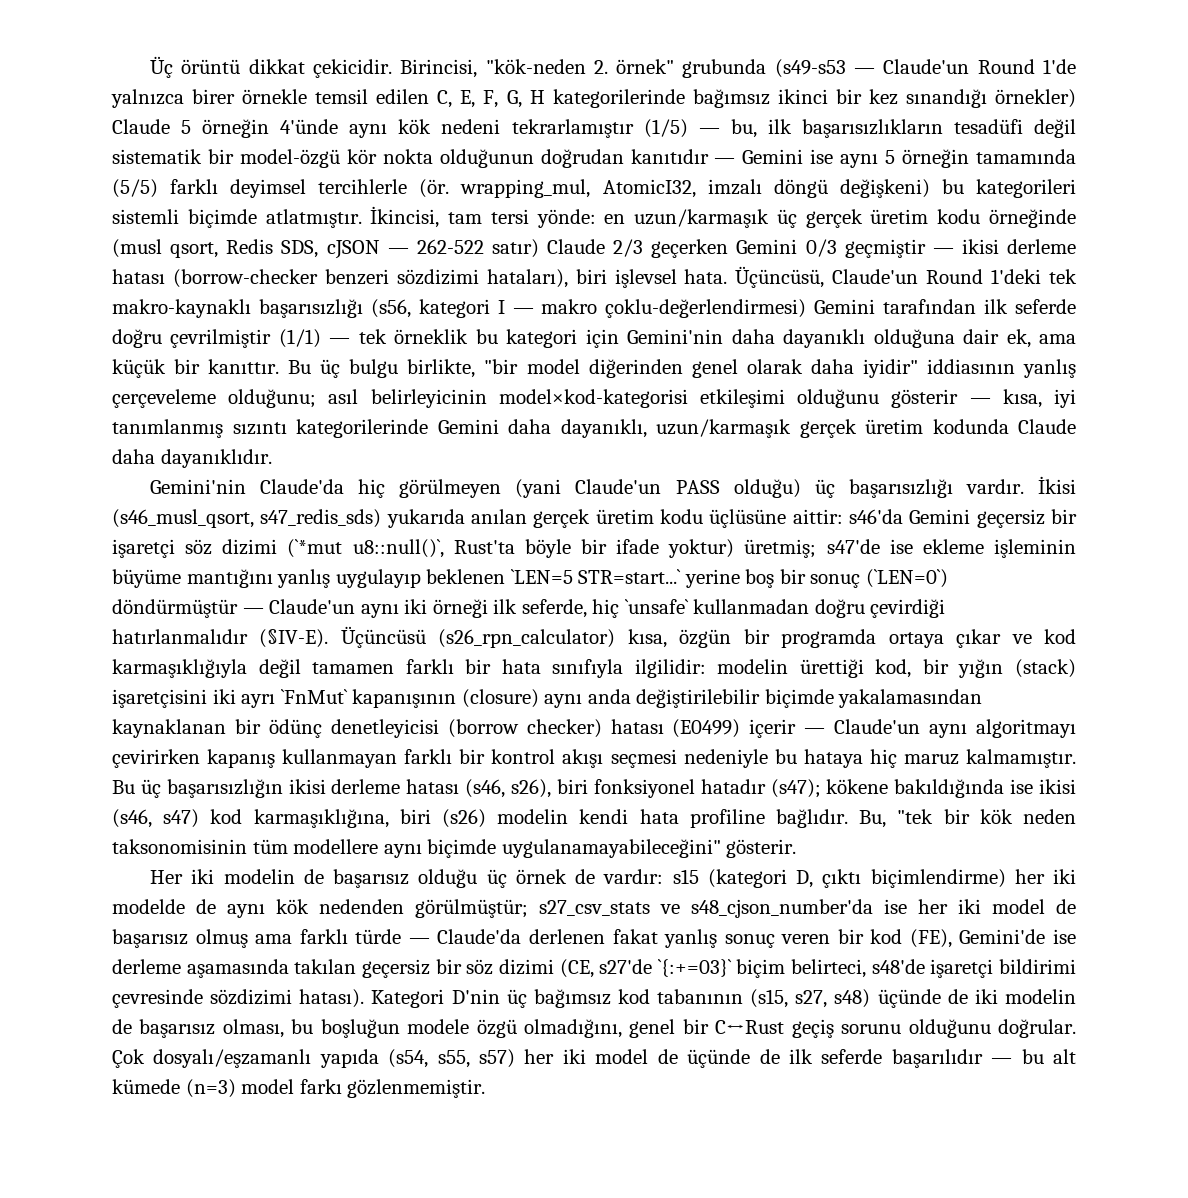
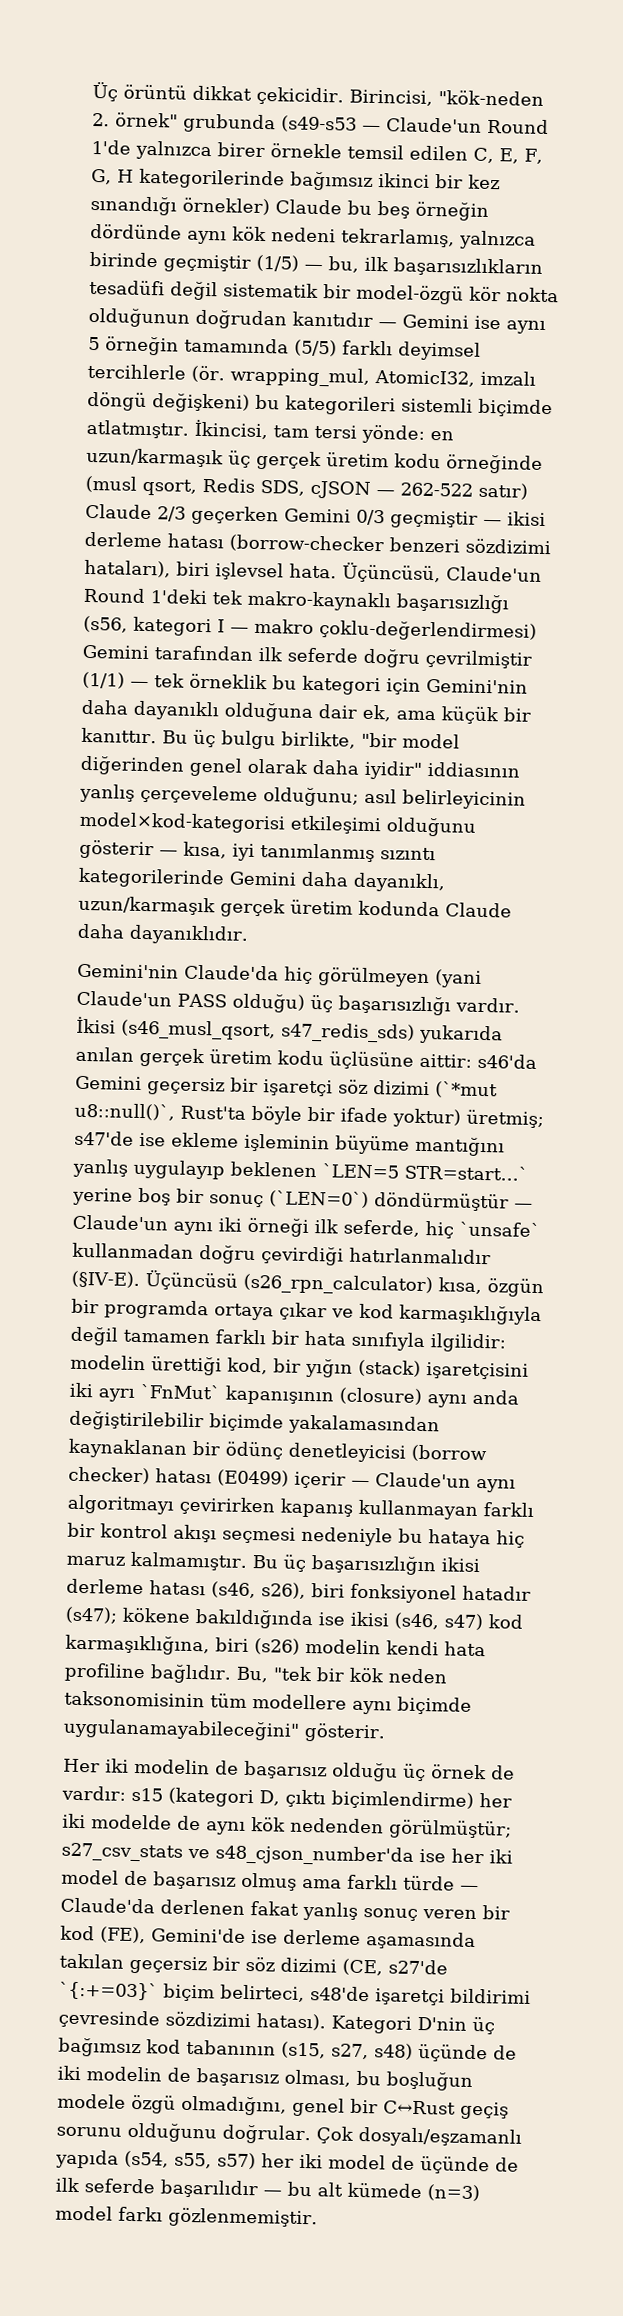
- Birincisi, "kök-neden 2. örnek" grubunda (s49-s53 — Claude'un Round 1'de yalnızca birer örnekle temsil edilen C, E, F, G, H kategorilerinde bağımsız ikinci bir kez sınandığı örnekler) Claude 5 örneğin 4'ünde aynı kök nedeni tekrarlamıştır (1/5) — bu, ilk başarısızlıkların tesadüfi değil sistematik bir model-özgü kör nokta olduğunun doğrudan kanıtıdır — Gemini ise aynı 5 örneğin tamamında (5/5) farklı deyimsel tercihlerle (ör. wrapping_mul, AtomicI32, imzalı döngü değişkeni) bu kategorileri sistemli biçimde atlatmıştır.
+ Birincisi, "kök-neden 2. örnek" grubunda (s49-s53 — Claude'un Round 1'de yalnızca birer örnekle temsil edilen C, E, F, G, H kategorilerinde bağımsız ikinci bir kez sınandığı örnekler) Claude bu beş örneğin dördünde aynı kök nedeni tekrarlamış, yalnızca birinde geçmiştir (1/5) — bu, ilk başarısızlıkların tesadüfi değil sistematik bir model-özgü kör nokta olduğunun doğrudan kanıtıdır — Gemini ise aynı 5 örneğin tamamında (5/5) farklı deyimsel tercihlerle (ör. wrapping_mul, AtomicI32, imzalı döngü değişkeni) bu kategorileri sistemli biçimde atlatmıştır.

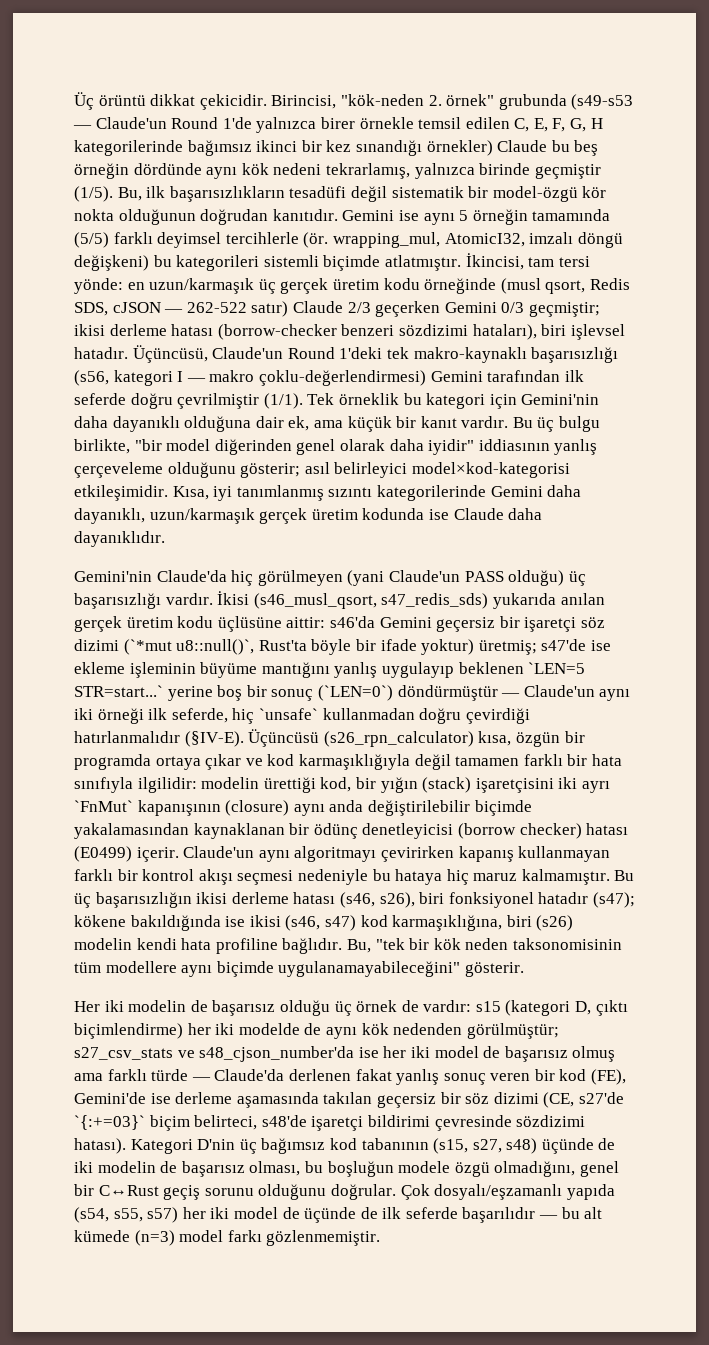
- Birincisi, "kök-neden 2. örnek" grubunda (s49-s53 — Claude'un Round 1'de yalnızca birer örnekle temsil edilen C, E, F, G, H kategorilerinde bağımsız ikinci bir kez sınandığı örnekler) Claude bu beş örneğin dördünde aynı kök nedeni tekrarlamış, yalnızca birinde geçmiştir (1/5) — bu, ilk başarısızlıkların tesadüfi değil sistematik bir model-özgü kör nokta olduğunun doğrudan kanıtıdır — Gemini ise aynı 5 örneğin tamamında (5/5) farklı deyimsel tercihlerle (ör. wrapping_mul, AtomicI32, imzalı döngü değişkeni) bu kategorileri sistemli biçimde atlatmıştır.
+ Birincisi, "kök-neden 2. örnek" grubunda (s49-s53 — Claude'un Round 1'de yalnızca birer örnekle temsil edilen C, E, F, G, H kategorilerinde bağımsız ikinci bir kez sınandığı örnekler) Claude bu beş örneğin dördünde aynı kök nedeni tekrarlamış, yalnızca birinde geçmiştir (1/5). Bu, ilk başarısızlıkların tesadüfi değil sistematik bir model-özgü kör nokta olduğunun doğrudan kanıtıdır. Gemini ise aynı 5 örneğin tamamında (5/5) farklı deyimsel tercihlerle (ör. wrapping_mul, AtomicI32, imzalı döngü değişkeni) bu kategorileri sistemli biçimde atlatmıştır.
- İkincisi, tam tersi yönde: en uzun/karmaşık üç gerçek üretim kodu örneğinde (musl qsort, Redis SDS, cJSON — 262-522 satır) Claude 2/3 geçerken Gemini 0/3 geçmiştir — ikisi derleme hatası (borrow-checker benzeri sözdizimi hataları), biri işlevsel hata.
+ İkincisi, tam tersi yönde: en uzun/karmaşık üç gerçek üretim kodu örneğinde (musl qsort, Redis SDS, cJSON — 262-522 satır) Claude 2/3 geçerken Gemini 0/3 geçmiştir; ikisi derleme hatası (borrow-checker benzeri sözdizimi hataları), biri işlevsel hatadır.
- Üçüncüsü, Claude'un Round 1'deki tek makro-kaynaklı başarısızlığı (s56, kategori I — makro çoklu-değerlendirmesi) Gemini tarafından ilk seferde doğru çevrilmiştir (1/1) — tek örneklik bu kategori için Gemini'nin daha dayanıklı olduğuna dair ek, ama küçük bir kanıttır.
+ Üçüncüsü, Claude'un Round 1'deki tek makro-kaynaklı başarısızlığı (s56, kategori I — makro çoklu-değerlendirmesi) Gemini tarafından ilk seferde doğru çevrilmiştir (1/1). Tek örneklik bu kategori için Gemini'nin daha dayanıklı olduğuna dair ek, ama küçük bir kanıt vardır.
- Bu üç bulgu birlikte, "bir model diğerinden genel olarak daha iyidir" iddiasının yanlış çerçeveleme olduğunu; asıl belirleyicinin model×kod-kategorisi etkileşimi olduğunu gösterir — kısa, iyi tanımlanmış sızıntı kategorilerinde Gemini daha dayanıklı, uzun/karmaşık gerçek üretim kodunda Claude daha dayanıklıdır.
+ Bu üç bulgu birlikte, "bir model diğerinden genel olarak daha iyidir" iddiasının yanlış çerçeveleme olduğunu gösterir; asıl belirleyici model×kod-kategorisi etkileşimidir. Kısa, iyi tanımlanmış sızıntı kategorilerinde Gemini daha dayanıklı, uzun/karmaşık gerçek üretim kodunda ise Claude daha dayanıklıdır.
- Üçüncüsü (s26_rpn_calculator) kısa, özgün bir programda ortaya çıkar ve kod karmaşıklığıyla değil tamamen farklı bir hata sınıfıyla ilgilidir: modelin ürettiği kod, bir yığın (stack) işaretçisini iki ayrı `FnMut` kapanışının (closure) aynı anda değiştirilebilir biçimde yakalamasından kaynaklanan bir ödünç denetleyicisi (borrow checker) hatası (E0499) içerir — Claude'un aynı algoritmayı çevirirken kapanış kullanmayan farklı bir kontrol akışı seçmesi nedeniyle bu hataya hiç maruz kalmamıştır.
+ Üçüncüsü (s26_rpn_calculator) kısa, özgün bir programda ortaya çıkar ve kod karmaşıklığıyla değil tamamen farklı bir hata sınıfıyla ilgilidir: modelin ürettiği kod, bir yığın (stack) işaretçisini iki ayrı `FnMut` kapanışının (closure) aynı anda değiştirilebilir biçimde yakalamasından kaynaklanan bir ödünç denetleyicisi (borrow checker) hatası (E0499) içerir. Claude'un aynı algoritmayı çevirirken kapanış kullanmayan farklı bir kontrol akışı seçmesi nedeniyle bu hataya hiç maruz kalmamıştır.

